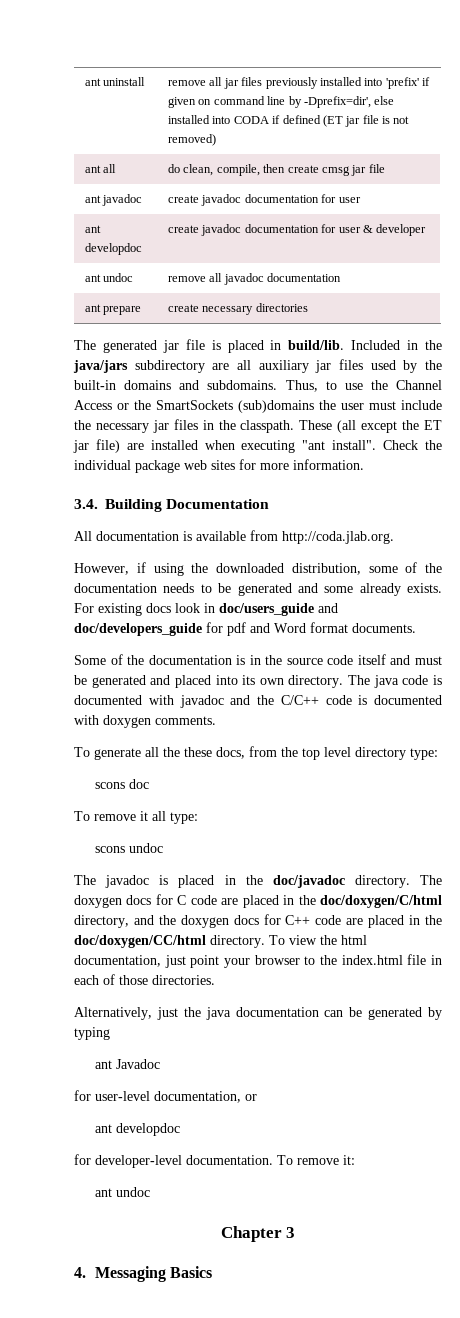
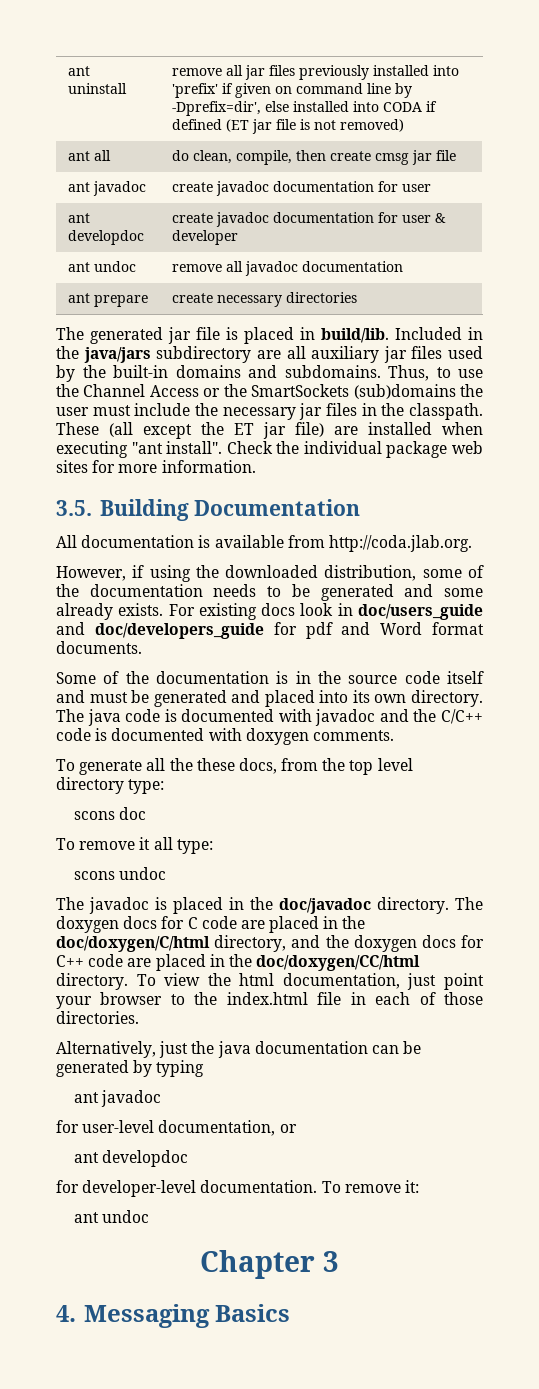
- 3.4. Building Documentation
+ 3.5. Building Documentation
  Alternatively, just the java documentation can be generated by typing
- ant Javadoc
+ ant javadoc

